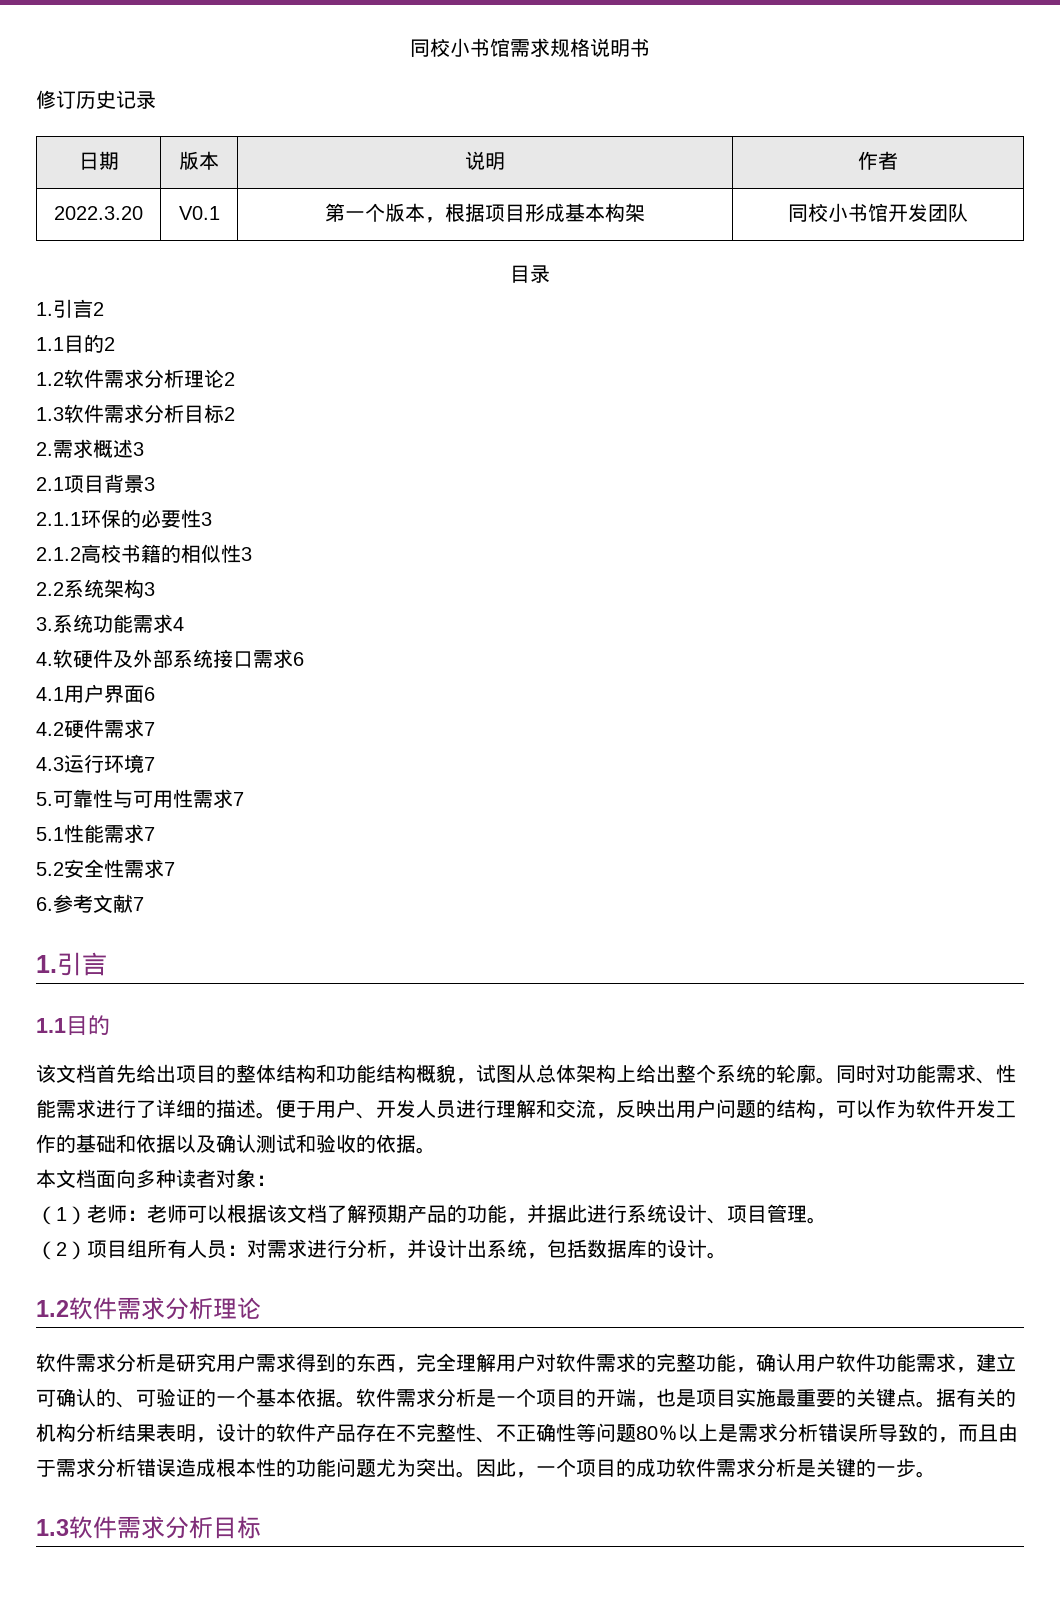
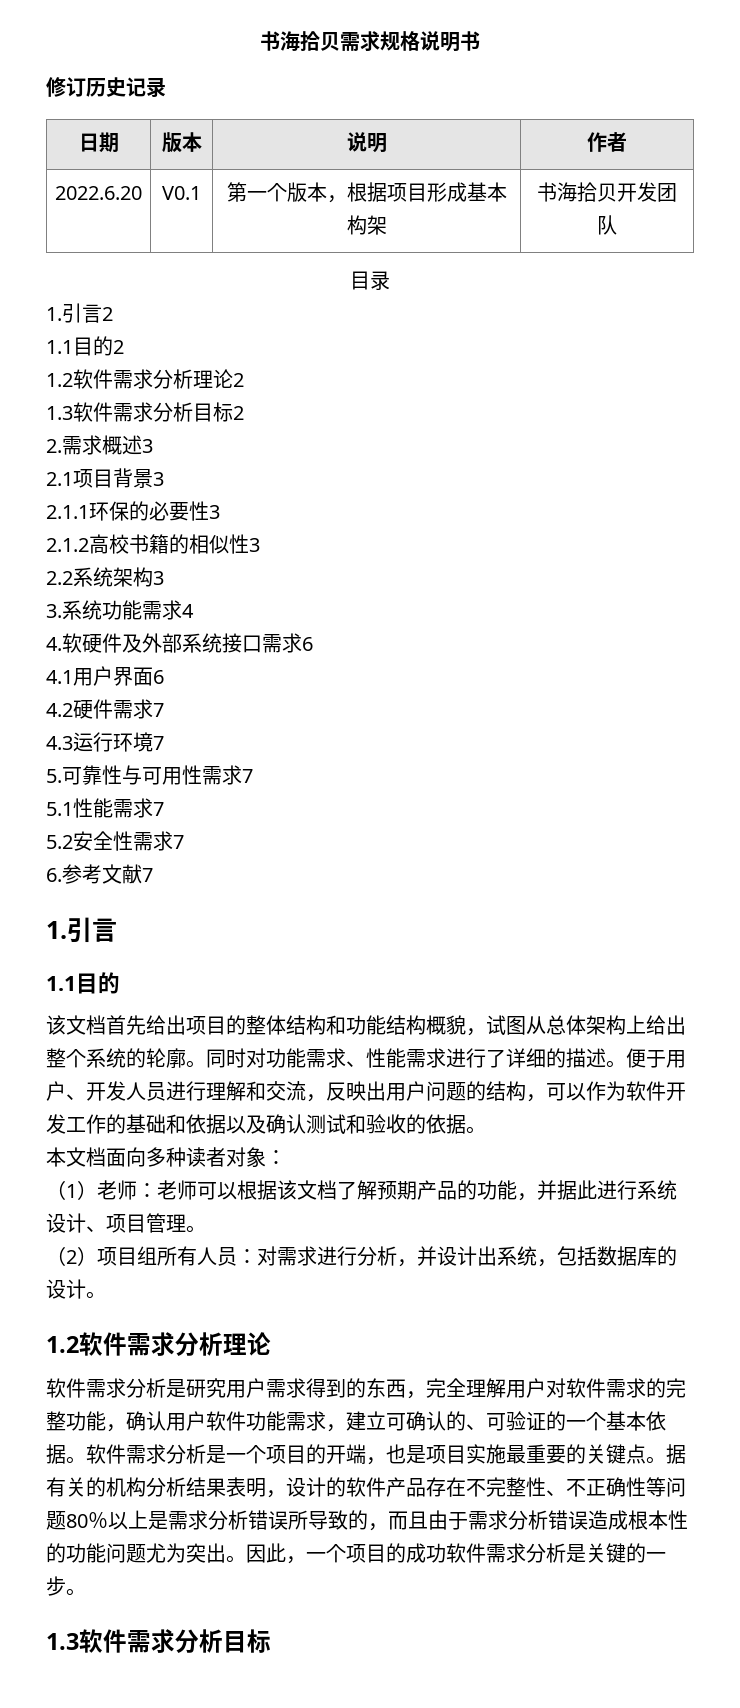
- 同校小书馆需求规格说明书
+ 书海拾贝需求规格说明书
- 2022.3.20 | V0.1 | 第一个版本，根据项目形成基本构架 | 同校小书馆开发团队
+ 2022.6.20 | V0.1 | 第一个版本，根据项目形成基本构架 | 书海拾贝开发团队

